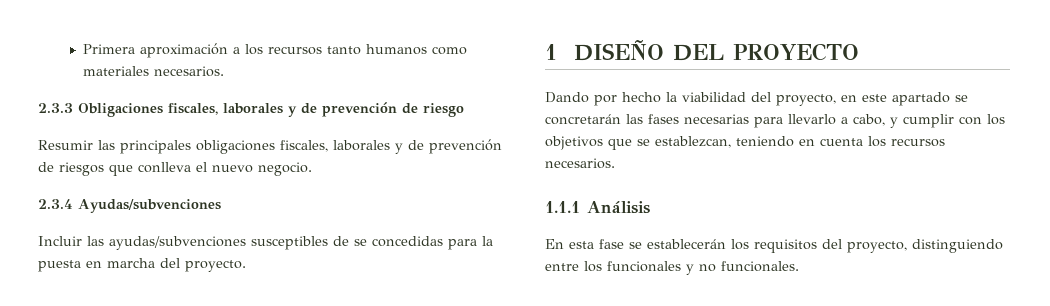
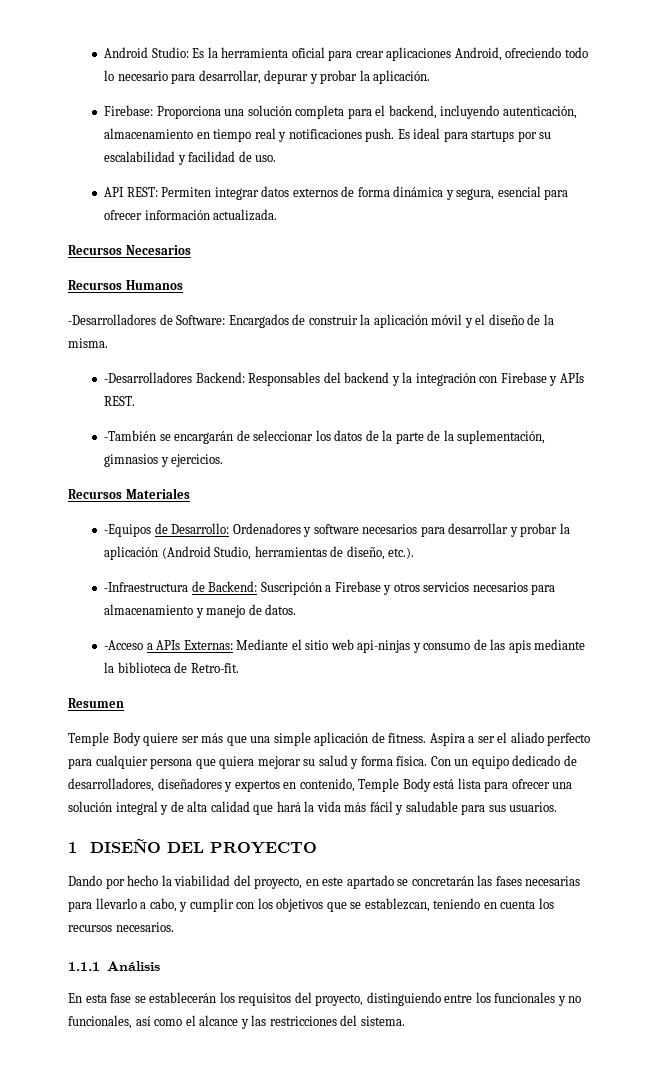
- Primera aproximación a los recursos tanto humanos como materiales necesarios.
- 2.3.3 Obligaciones fiscales, laborales y de prevención de riesgo
- Resumir las principales obligaciones fiscales, laborales y de prevención de riesgos que conlleva el nuevo negocio.
- 2.3.4 Ayudas/subvenciones
- Incluir las ayudas/subvenciones susceptibles de se concedidas para la puesta en marcha del proyecto.
+ Android Studio: Es la herramienta oficial para crear aplicaciones Android, ofreciendo todo lo necesario para desarrollar, depurar y probar la aplicación.
+ Firebase: Proporciona una solución completa para el backend, incluyendo autenticación, almacenamiento en tiempo real y notificaciones push. Es ideal para startups por su escalabilidad y facilidad de uso.
+ API REST: Permiten integrar datos externos de forma dinámica y segura, esencial para ofrecer información actualizada.
+ Recursos Necesarios
+ Recursos Humanos
+ -Desarrolladores de Software: Encargados de construir la aplicación móvil y el diseño de la misma.
+ -Desarrolladores Backend: Responsables del backend y la integración con Firebase y APIs REST.
+ -También se encargarán de seleccionar los datos de la parte de la suplementación, gimnasios y ejercicios.
+ Recursos Materiales
+ -Equipos de Desarrollo: Ordenadores y software necesarios para desarrollar y probar la aplicación (Android Studio, herramientas de diseño, etc.).
+ -Infraestructura de Backend: Suscripción a Firebase y otros servicios necesarios para almacenamiento y manejo de datos.
+ -Acceso a APIs Externas: Mediante el sitio web api-ninjas y consumo de las apis mediante la biblioteca de Retro-fit.
+ Resumen
+ Temple Body quiere ser más que una simple aplicación de fitness. Aspira a ser el aliado perfecto para cualquier persona que quiera mejorar su salud y forma física. Con un equipo dedicado de desarrolladores, diseñadores y expertos en contenido, Temple Body está lista para ofrecer una solución integral y de alta calidad que hará la vida más fácil y saludable para sus usuarios.
- En esta fase se establecerán los requisitos del proyecto, distinguiendo entre los funcionales y no funcionales.
+ En esta fase se establecerán los requisitos del proyecto, distinguiendo entre los funcionales y no funcionales, así como el alcance y las restricciones del sistema.

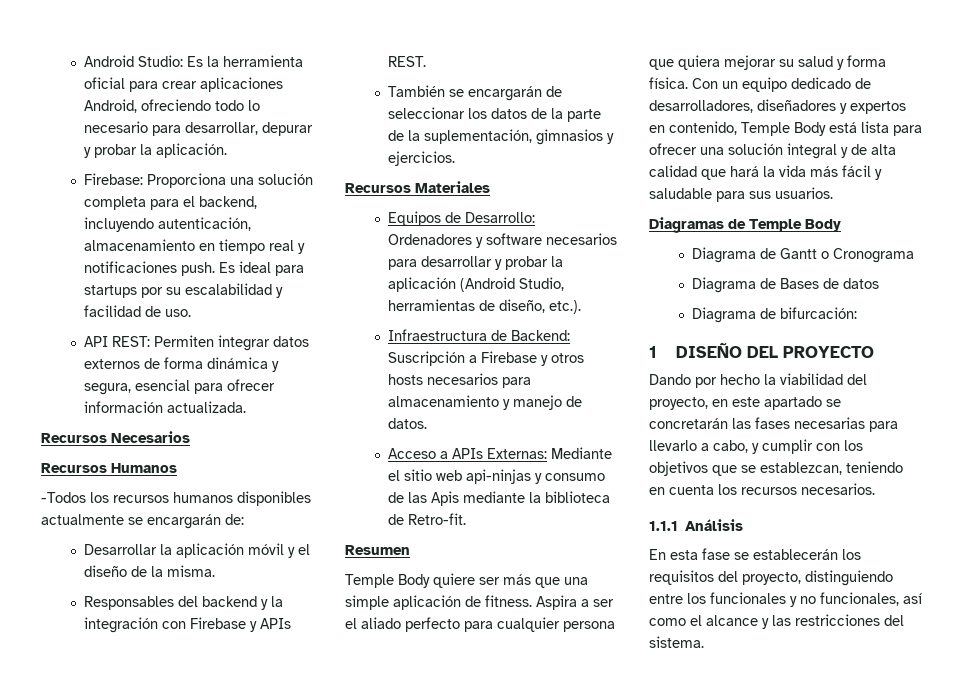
- -Desarrolladores de Software: Encargados de construir la aplicación móvil y el diseño de la misma.
+ -Todos los recursos humanos disponibles actualmente se encargarán de:
+ Desarrollar la aplicación móvil y el diseño de la misma.
- -Desarrolladores Backend: Responsables del backend y la integración con Firebase y APIs REST.
+ Responsables del backend y la integración con Firebase y APIs REST.
- -También se encargarán de seleccionar los datos de la parte de la suplementación, gimnasios y ejercicios.
+ También se encargarán de seleccionar los datos de la parte de la suplementación, gimnasios y ejercicios.
- -Equipos de Desarrollo: Ordenadores y software necesarios para desarrollar y probar la aplicación (Android Studio, herramientas de diseño, etc.).
+ Equipos de Desarrollo: Ordenadores y software necesarios para desarrollar y probar la aplicación (Android Studio, herramientas de diseño, etc.).
- -Infraestructura de Backend: Suscripción a Firebase y otros servicios necesarios para almacenamiento y manejo de datos.
+ Infraestructura de Backend: Suscripción a Firebase y otros hosts necesarios para almacenamiento y manejo de datos.
- -Acceso a APIs Externas: Mediante el sitio web api-ninjas y consumo de las apis mediante la biblioteca de Retro-fit.
+ Acceso a APIs Externas: Mediante el sitio web api-ninjas y consumo de las Apis mediante la biblioteca de Retro-fit.
+ Diagramas de Temple Body
+ Diagrama de Gantt o Cronograma
+ Diagrama de Bases de datos
+ Diagrama de bifurcación:

